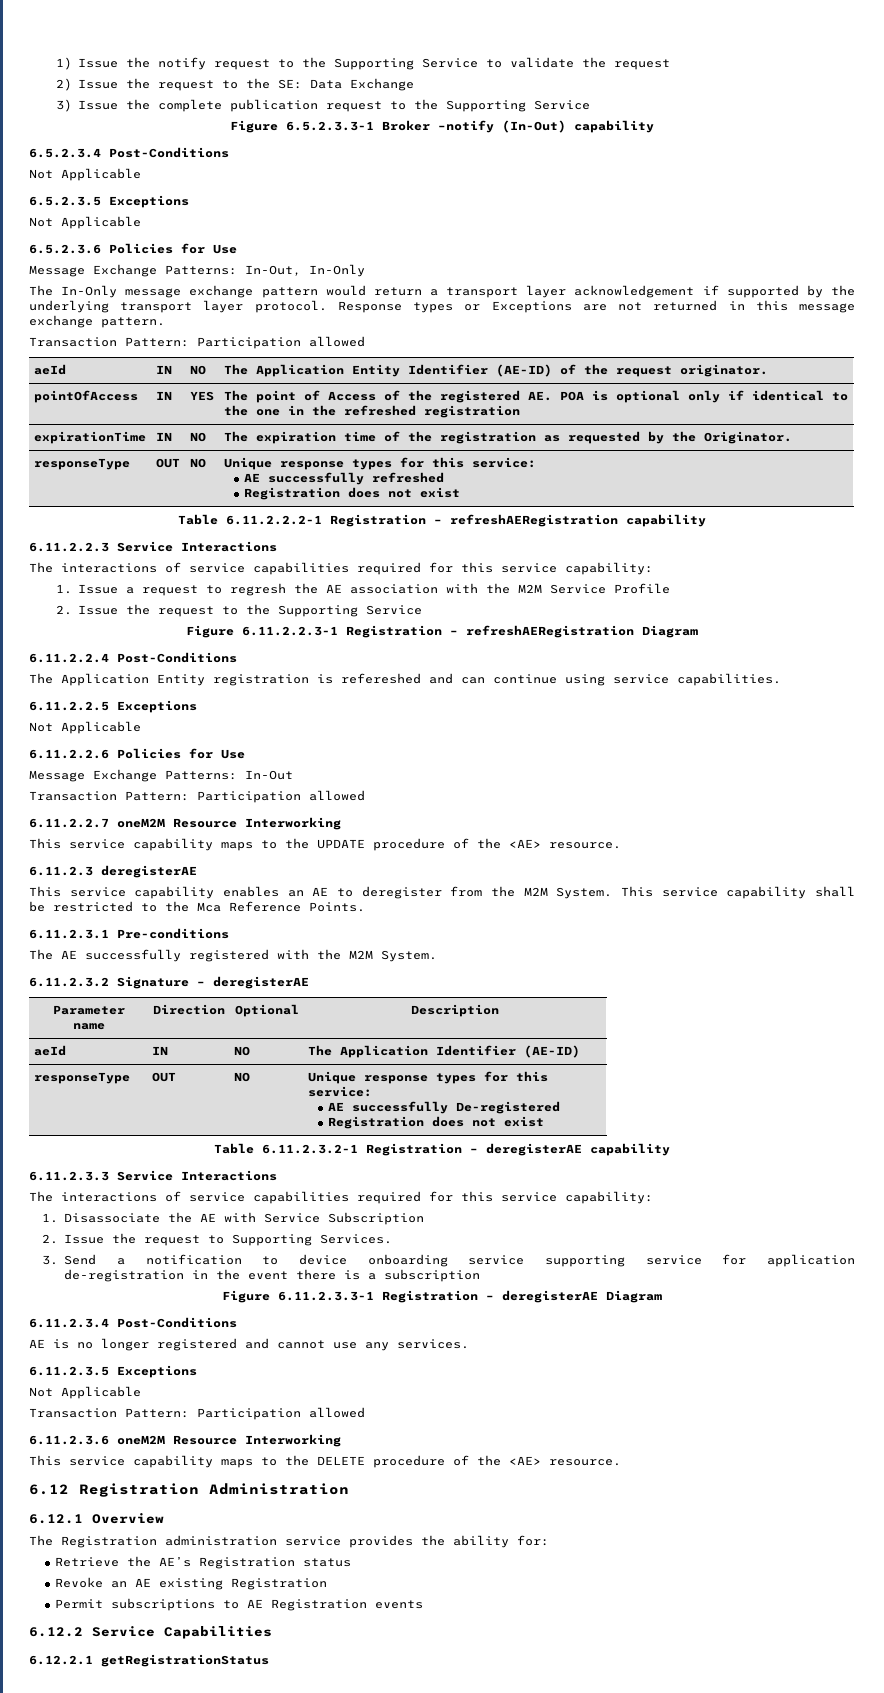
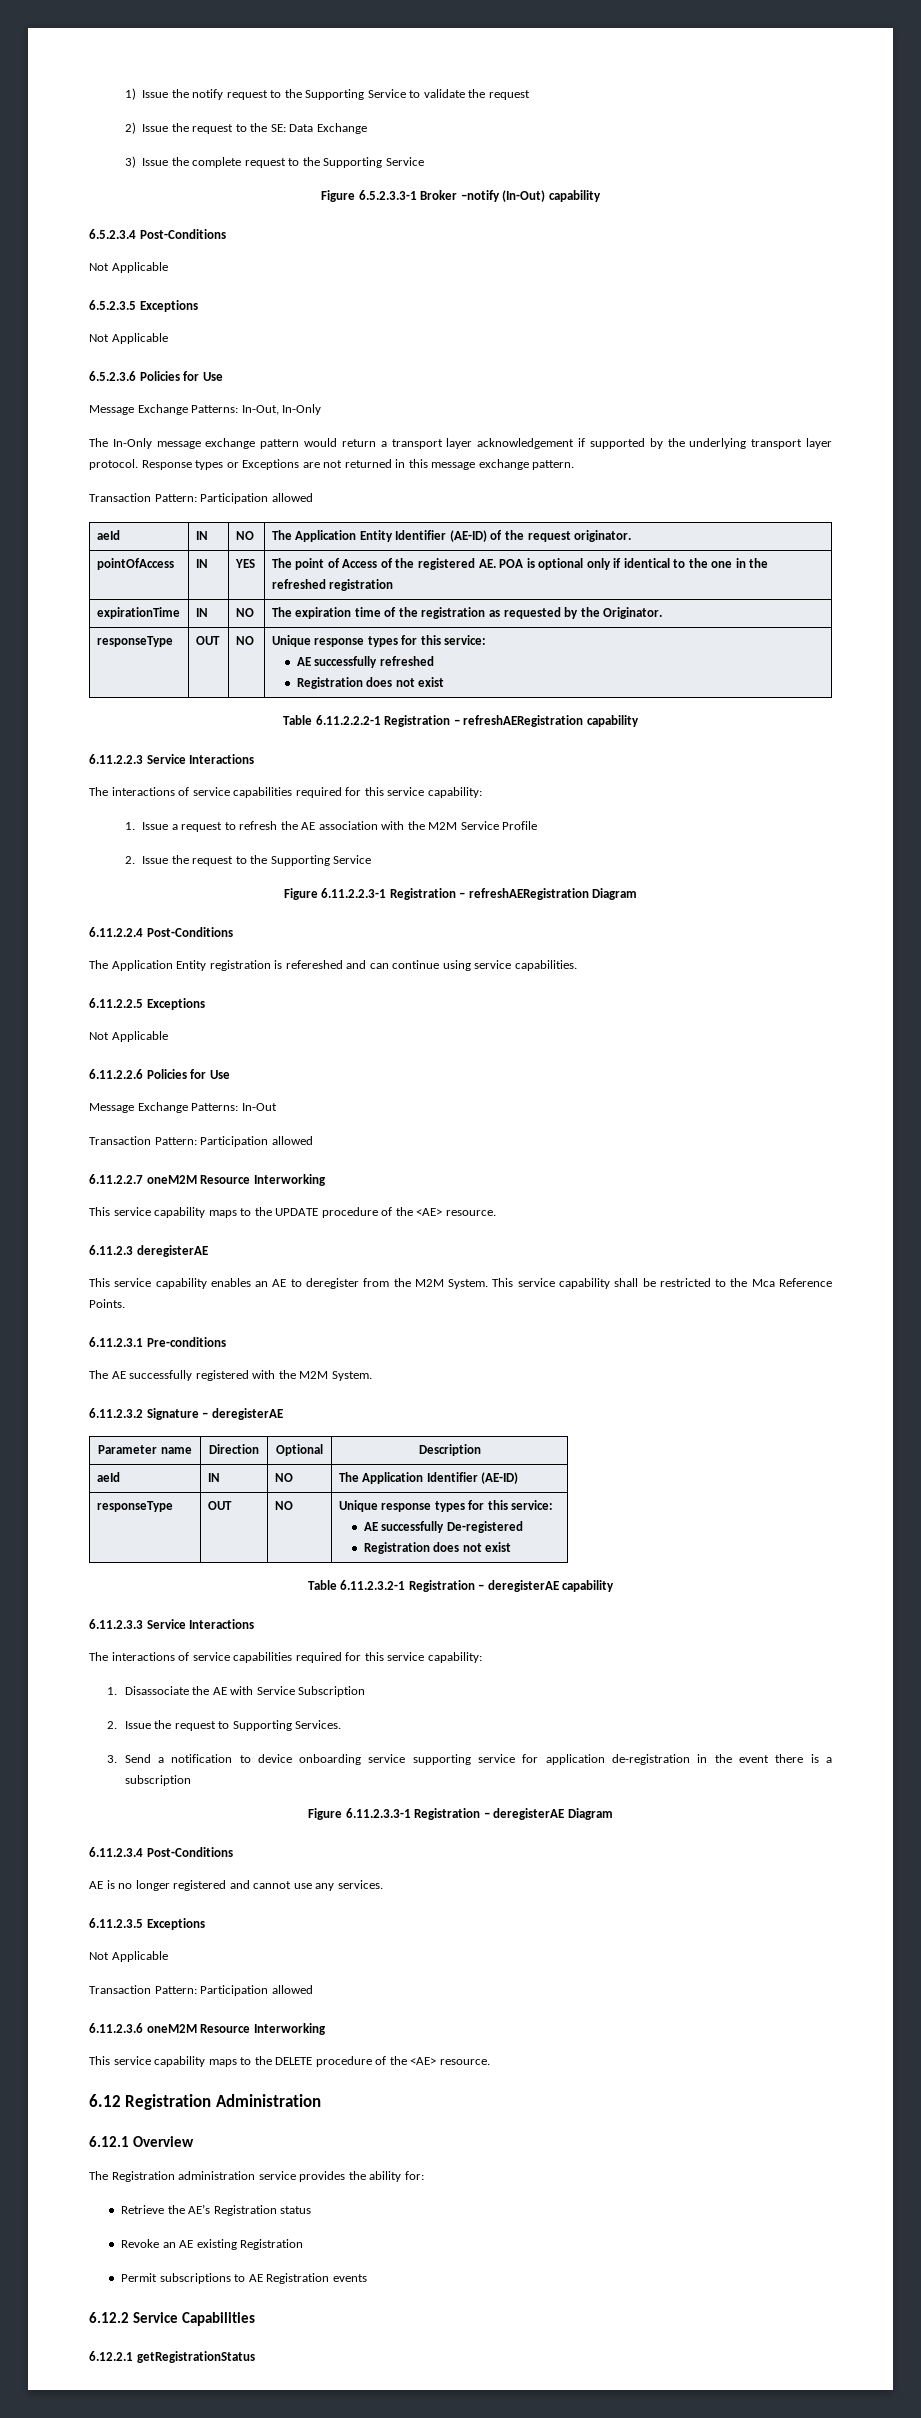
- 3) Issue the complete publication request to the Supporting Service
+ 3) Issue the complete request to the Supporting Service
- 1. Issue a request to regresh the AE association with the M2M Service Profile
+ 1. Issue a request to refresh the AE association with the M2M Service Profile

